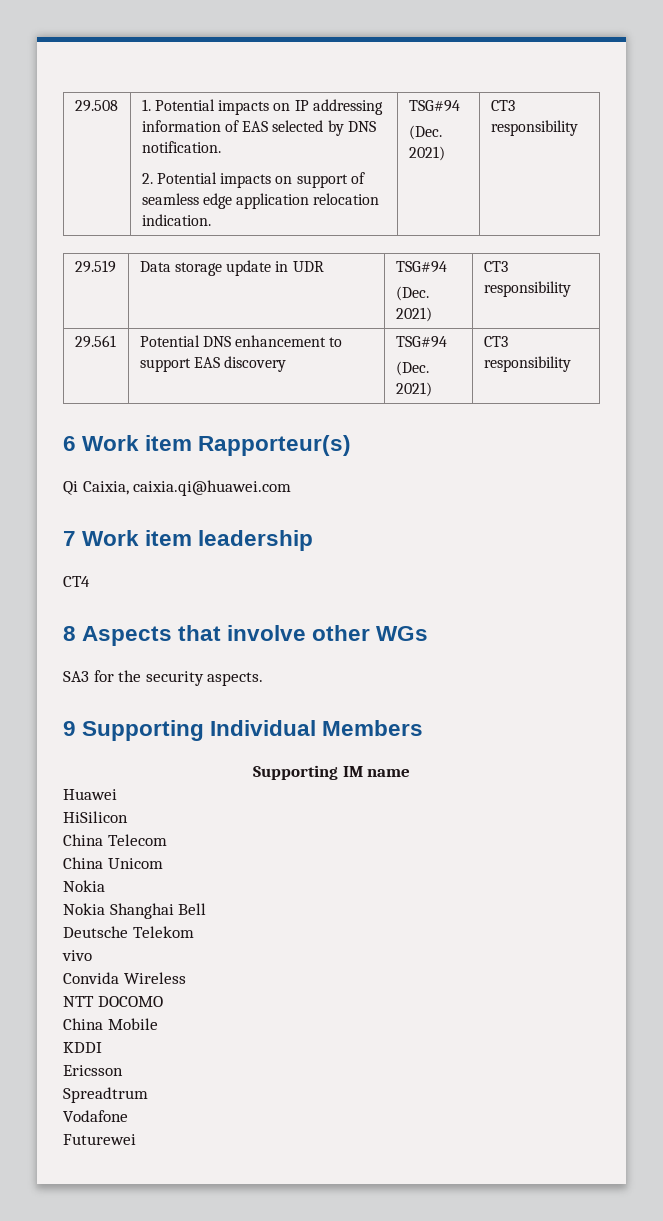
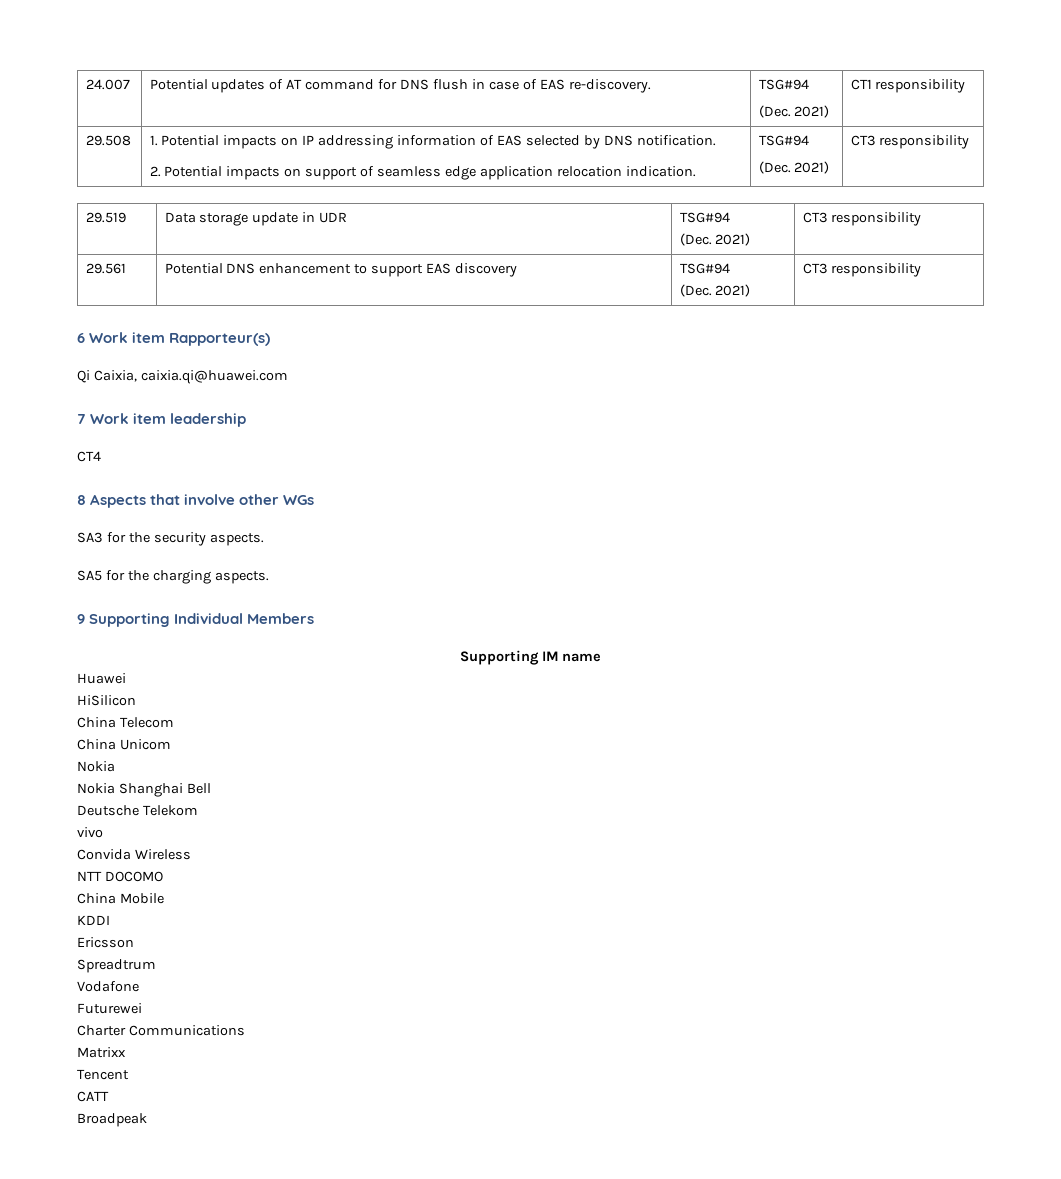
+ 24.007 | Potential updates of AT command for DNS flush in case of EAS re-discovery. | TSG#94
+ (Dec. 2021) | CT1 responsibility
+ SA5 for the charging aspects.
+ Charter Communications
+ Matrixx
+ Tencent
+ CATT
+ Broadpeak

